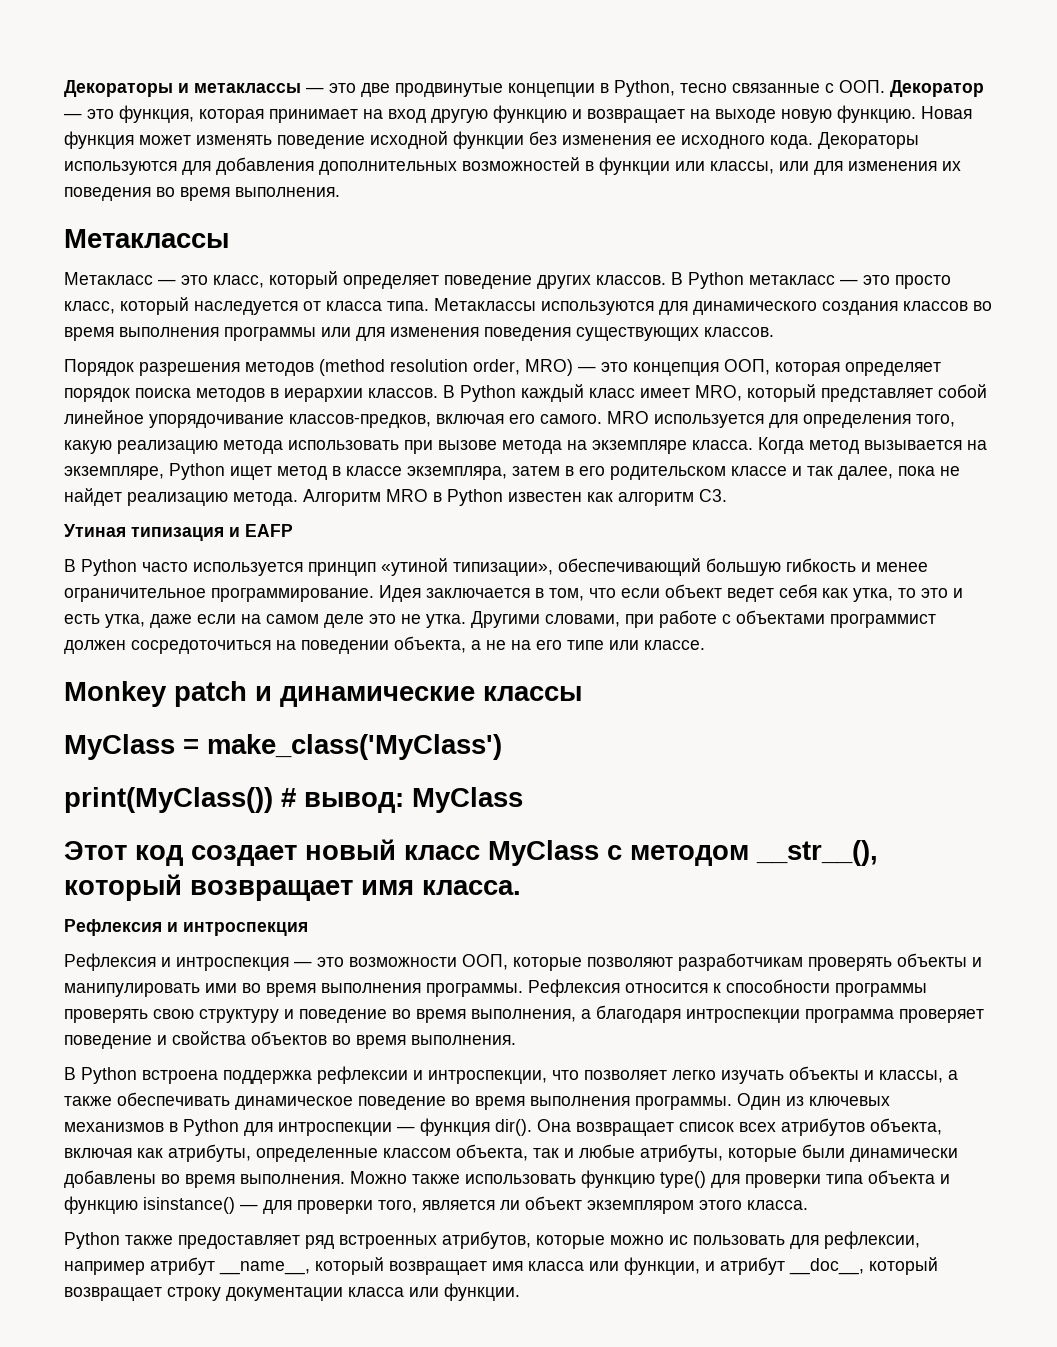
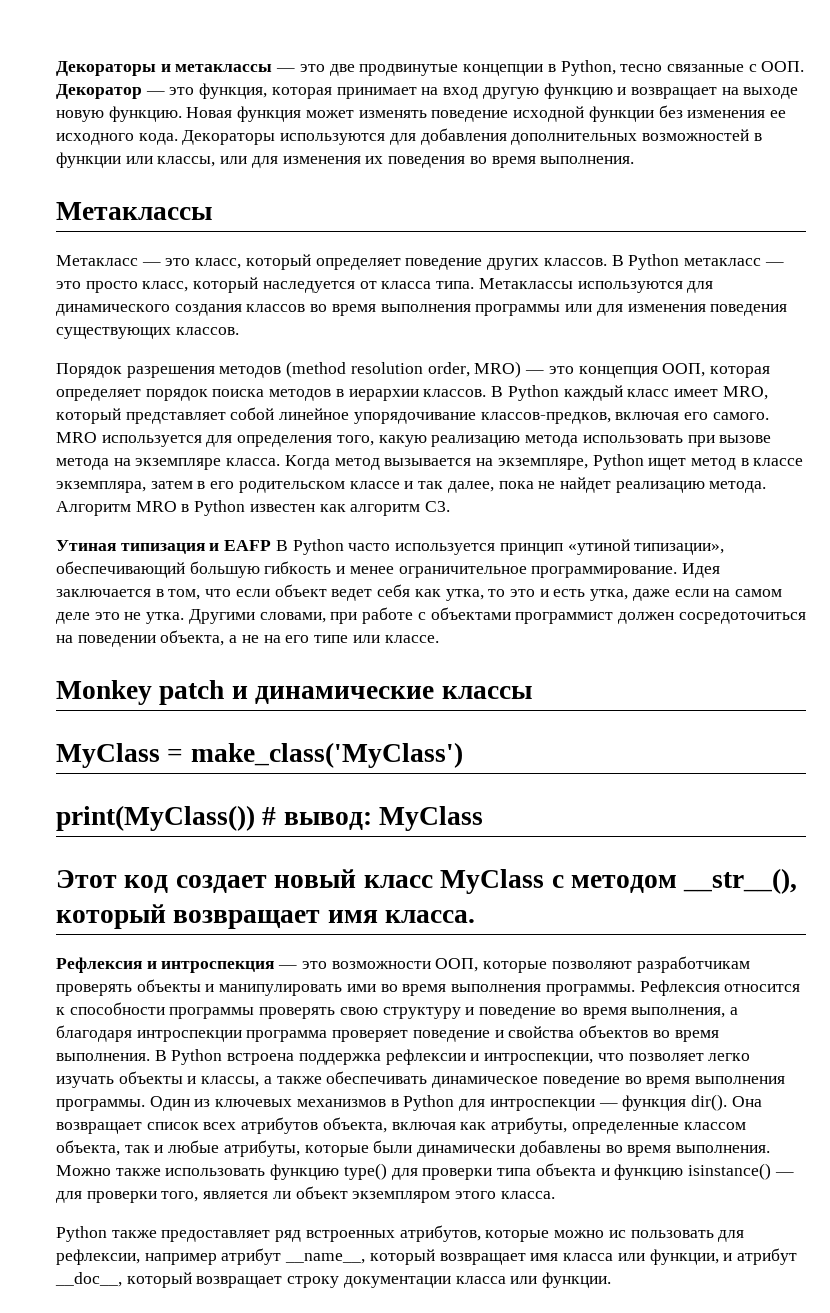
- Утиная типизация и EAFP
- В Python часто используется принцип «утиной типизации», обеспечивающий большую гибкость и менее ограничительное программирование.
+ Утиная типизация и EAFP В Python часто используется принцип «утиной типизации», обеспечивающий большую гибкость и менее ограничительное программирование.
  Этот код создает новый класс MyClass с методом __str__(), который возвращает имя класса.
- Рефлексия и интроспекция
- Рефлексия относится к способности программы проверять свою структуру и поведение во время выполнения, а благодаря интроспекции программа проверяет поведение и свойства объектов во время выполнения.
- В Python встроена поддержка рефлексии и интроспекции, что позволяет легко изучать объекты и классы, а также обеспечивать динамическое поведение во время выполнения программы.
+ Рефлексия относится к способности программы проверять свою структуру и поведение во время выполнения, а благодаря интроспекции программа проверяет поведение и свойства объектов во время выполнения. В Python встроена поддержка рефлексии и интроспекции, что позволяет легко изучать объекты и классы, а также обеспечивать динамическое поведение во время выполнения программы.

